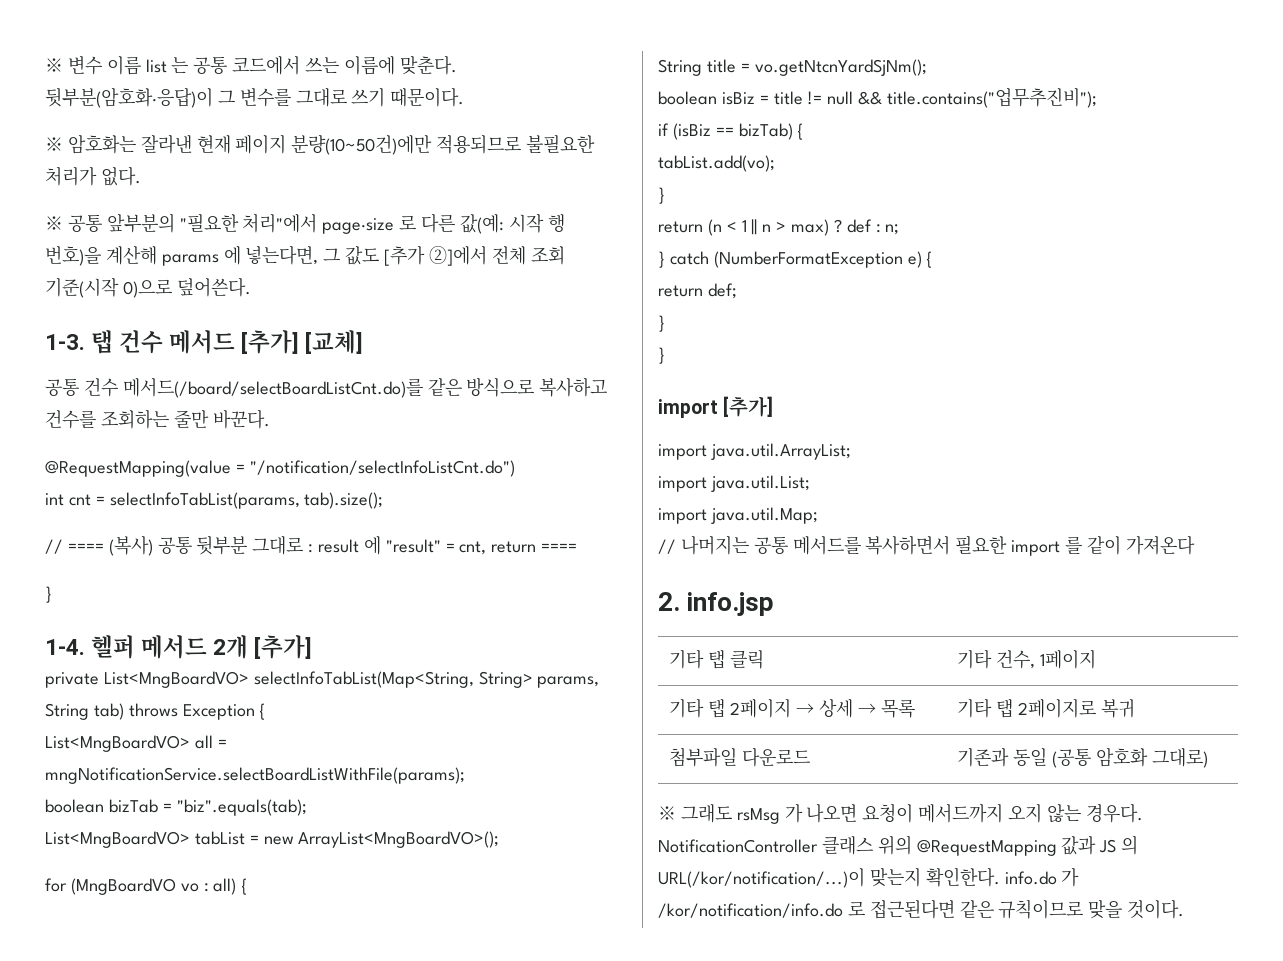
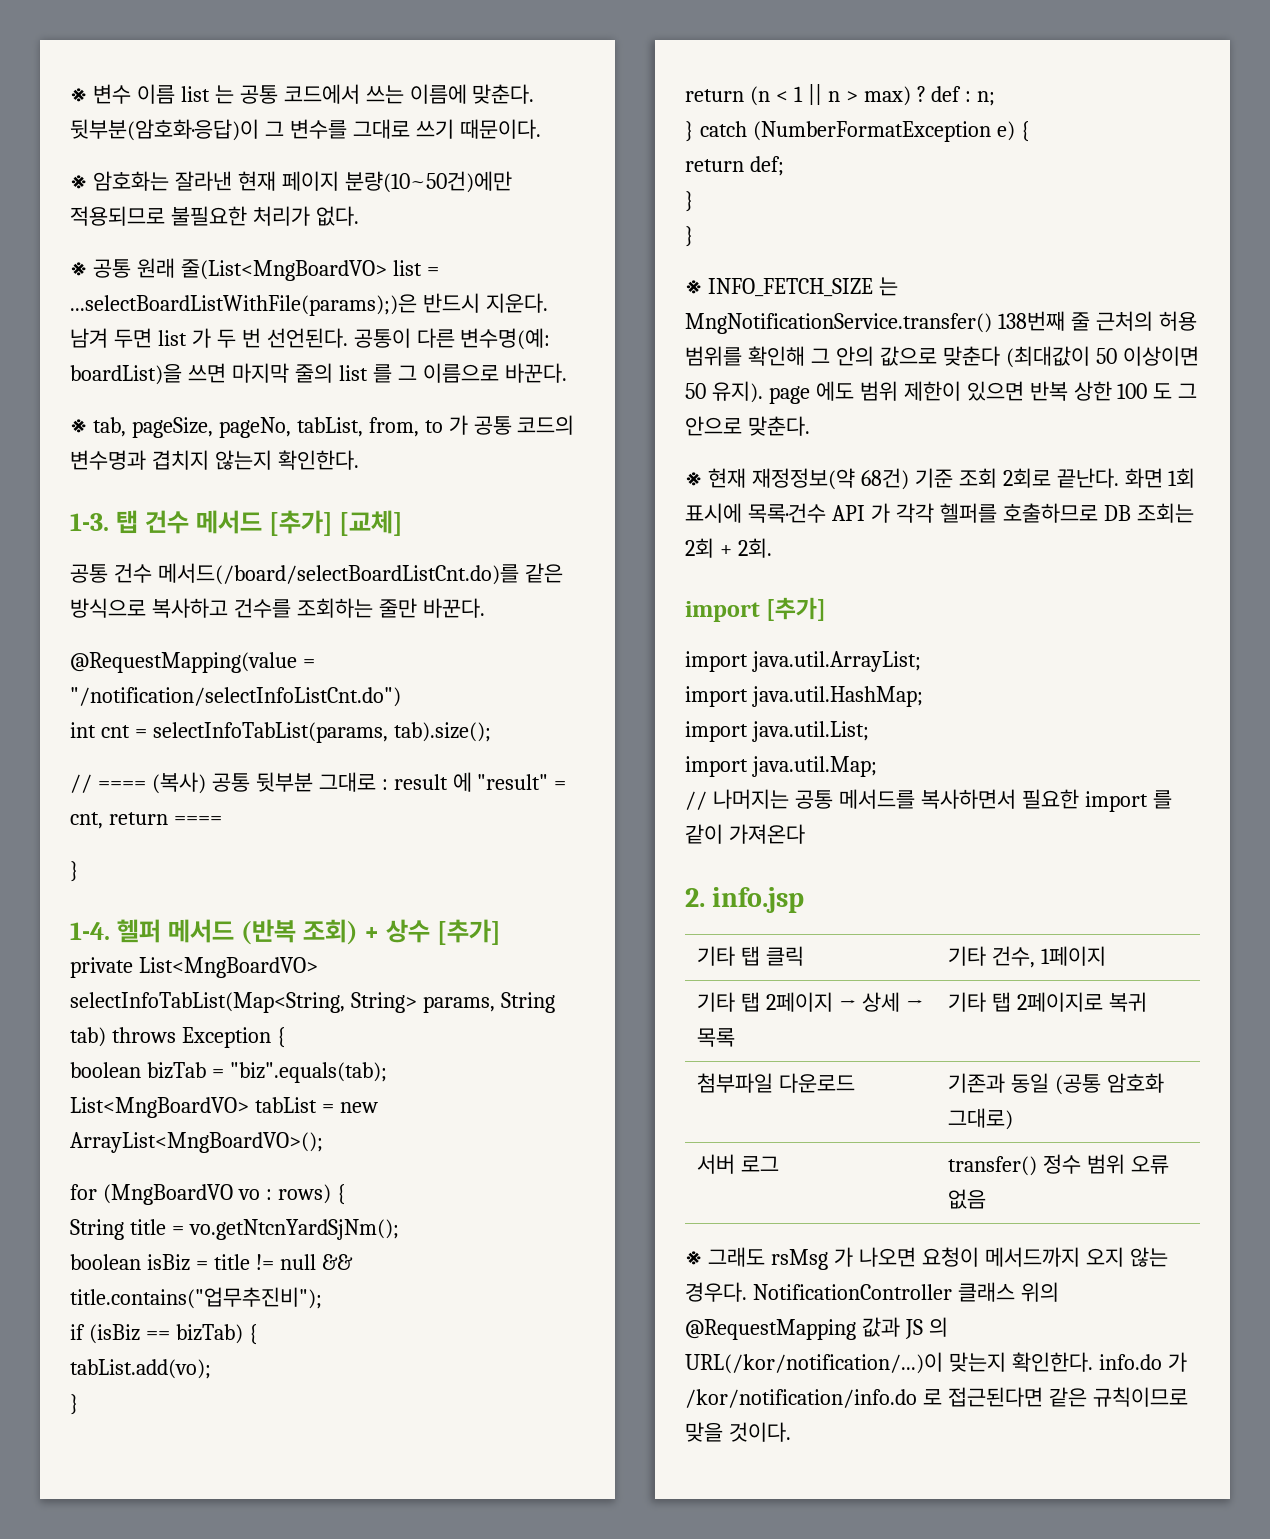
- ※ 공통 앞부분의 "필요한 처리"에서 page·size 로 다른 값(예: 시작 행 번호)을 계산해 params 에 넣는다면, 그 값도 [추가 ②]에서 전체 조회 기준(시작 0)으로 덮어쓴다.
+ ※ 공통 원래 줄(List<MngBoardVO> list = ...selectBoardListWithFile(params);)은 반드시 지운다. 남겨 두면 list 가 두 번 선언된다. 공통이 다른 변수명(예: boardList)을 쓰면 마지막 줄의 list 를 그 이름으로 바꾼다.
+ ※ tab, pageSize, pageNo, tabList, from, to 가 공통 코드의 변수명과 겹치지 않는지 확인한다.
- 헬퍼 메서드 2개 [추가]
+ 헬퍼 메서드 (반복 조회) + 상수 [추가]
- List<MngBoardVO> all = mngNotificationService.selectBoardListWithFile(params);
- for (MngBoardVO vo : all) {
+ for (MngBoardVO vo : rows) {
+ ※ INFO_FETCH_SIZE 는 MngNotificationService.transfer() 138번째 줄 근처의 허용 범위를 확인해 그 안의 값으로 맞춘다 (최대값이 50 이상이면 50 유지). page 에도 범위 제한이 있으면 반복 상한 100 도 그 안으로 맞춘다.
+ ※ 현재 재정정보(약 68건) 기준 조회 2회로 끝난다. 화면 1회 표시에 목록·건수 API 가 각각 헬퍼를 호출하므로 DB 조회는 2회 + 2회.
+ import java.util.HashMap;
+ 서버 로그 | transfer() 정수 범위 오류 없음

